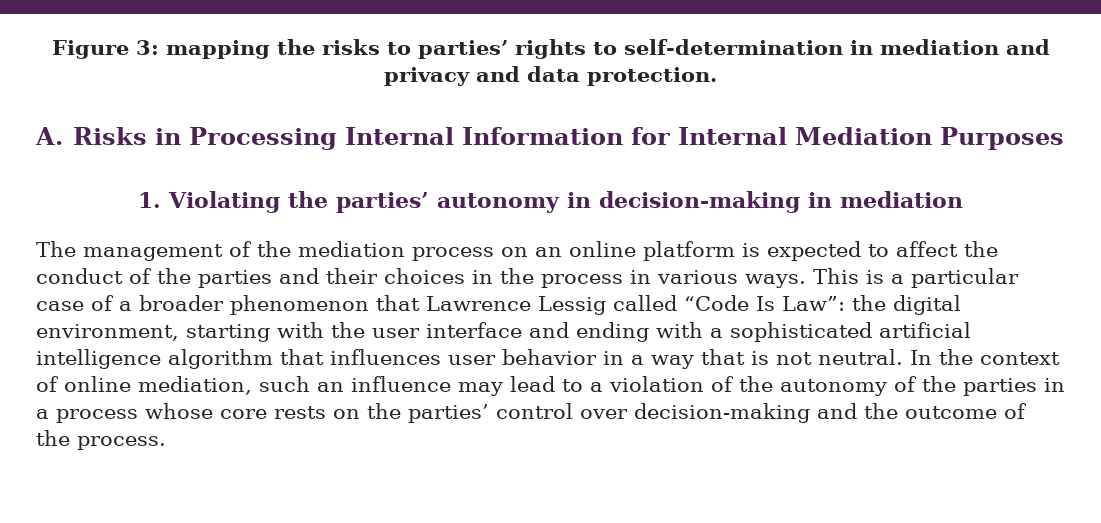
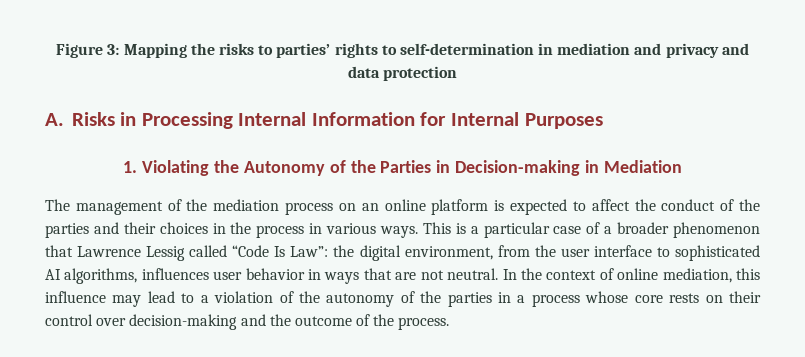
- Figure 3: mapping the risks to parties’ rights to self-determination in mediation and privacy and data protection.
+ Figure 3: Mapping the risks to parties’ rights to self-determination in mediation and privacy and data protection
- A. Risks in Processing Internal Information for Internal Mediation Purposes
+ A. Risks in Processing Internal Information for Internal Purposes
- 1. Violating the parties’ autonomy in decision-making in mediation
+ 1. Violating the Autonomy of the Parties in Decision-making in Mediation
- This is a particular case of a broader phenomenon that Lawrence Lessig called “Code Is Law”: the digital environment, starting with the user interface and ending with a sophisticated artificial intelligence algorithm that influences user behavior in a way that is not neutral.
+ This is a particular case of a broader phenomenon that Lawrence Lessig called “Code Is Law”: the digital environment, from the user interface to sophisticated AI algorithms, influences user behavior in ways that are not neutral.
- In the context of online mediation, such an influence may lead to a violation of the autonomy of the parties in a process whose core rests on the parties’ control over decision-making and the outcome of the process.
+ In the context of online mediation, this influence may lead to a violation of the autonomy of the parties in a process whose core rests on their control over decision-making and the outcome of the process.

